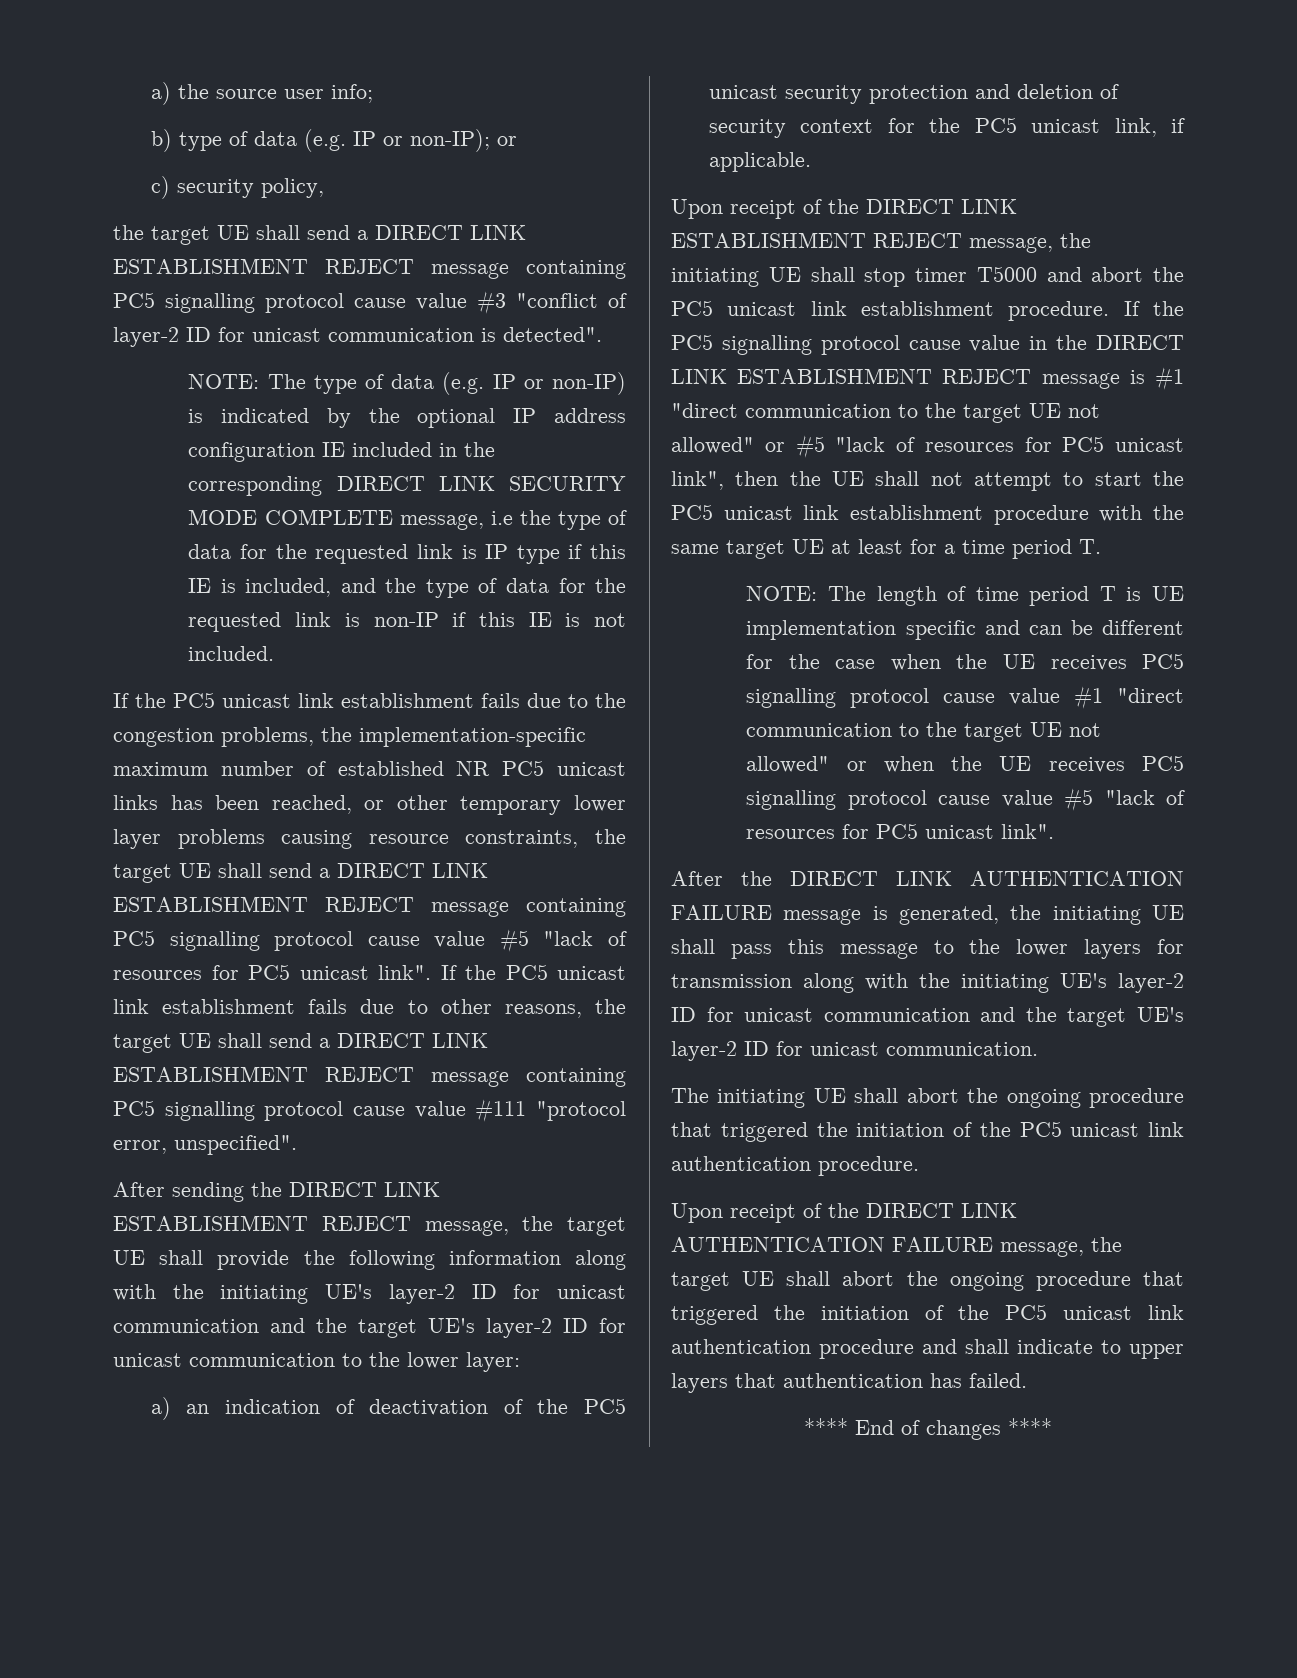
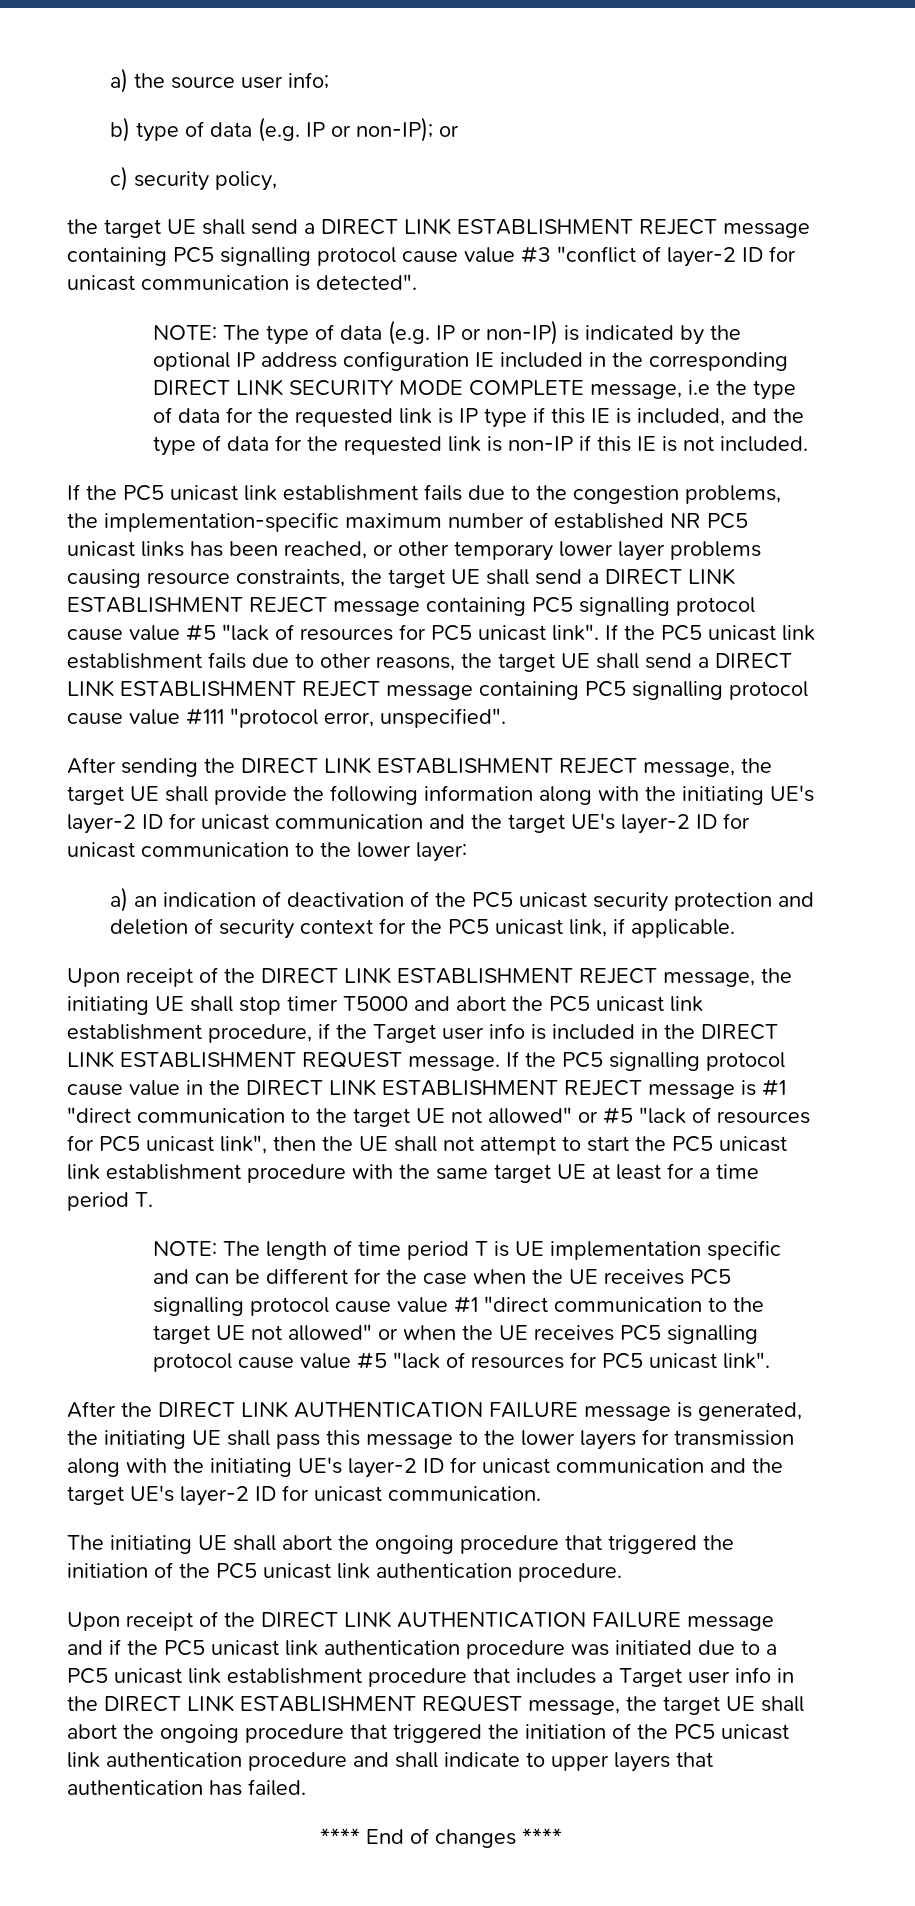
- Upon receipt of the DIRECT LINK ESTABLISHMENT REJECT message, the initiating UE shall stop timer T5000 and abort the PC5 unicast link establishment procedure.
+ Upon receipt of the DIRECT LINK ESTABLISHMENT REJECT message, the initiating UE shall stop timer T5000 and abort the PC5 unicast link establishment procedure, if the Target user info is included in the DIRECT LINK ESTABLISHMENT REQUEST message.
- Upon receipt of the DIRECT LINK AUTHENTICATION FAILURE message, the target UE shall abort the ongoing procedure that triggered the initiation of the PC5 unicast link authentication procedure and shall indicate to upper layers that authentication has failed.
+ Upon receipt of the DIRECT LINK AUTHENTICATION FAILURE message and if the PC5 unicast link authentication procedure was initiated due to a PC5 unicast link establishment procedure that includes a Target user info in the DIRECT LINK ESTABLISHMENT REQUEST message, the target UE shall abort the ongoing procedure that triggered the initiation of the PC5 unicast link authentication procedure and shall indicate to upper layers that authentication has failed.

